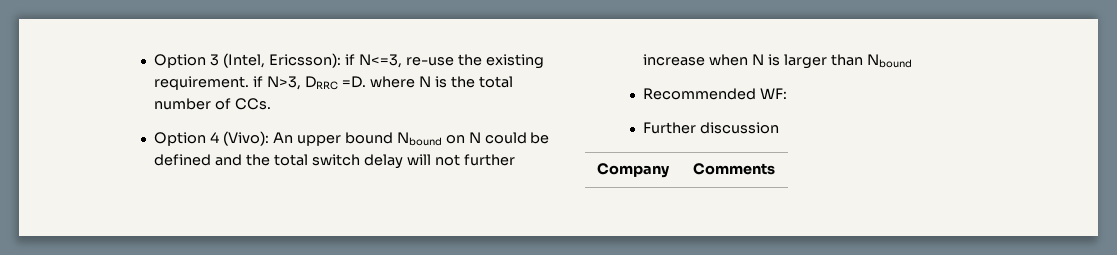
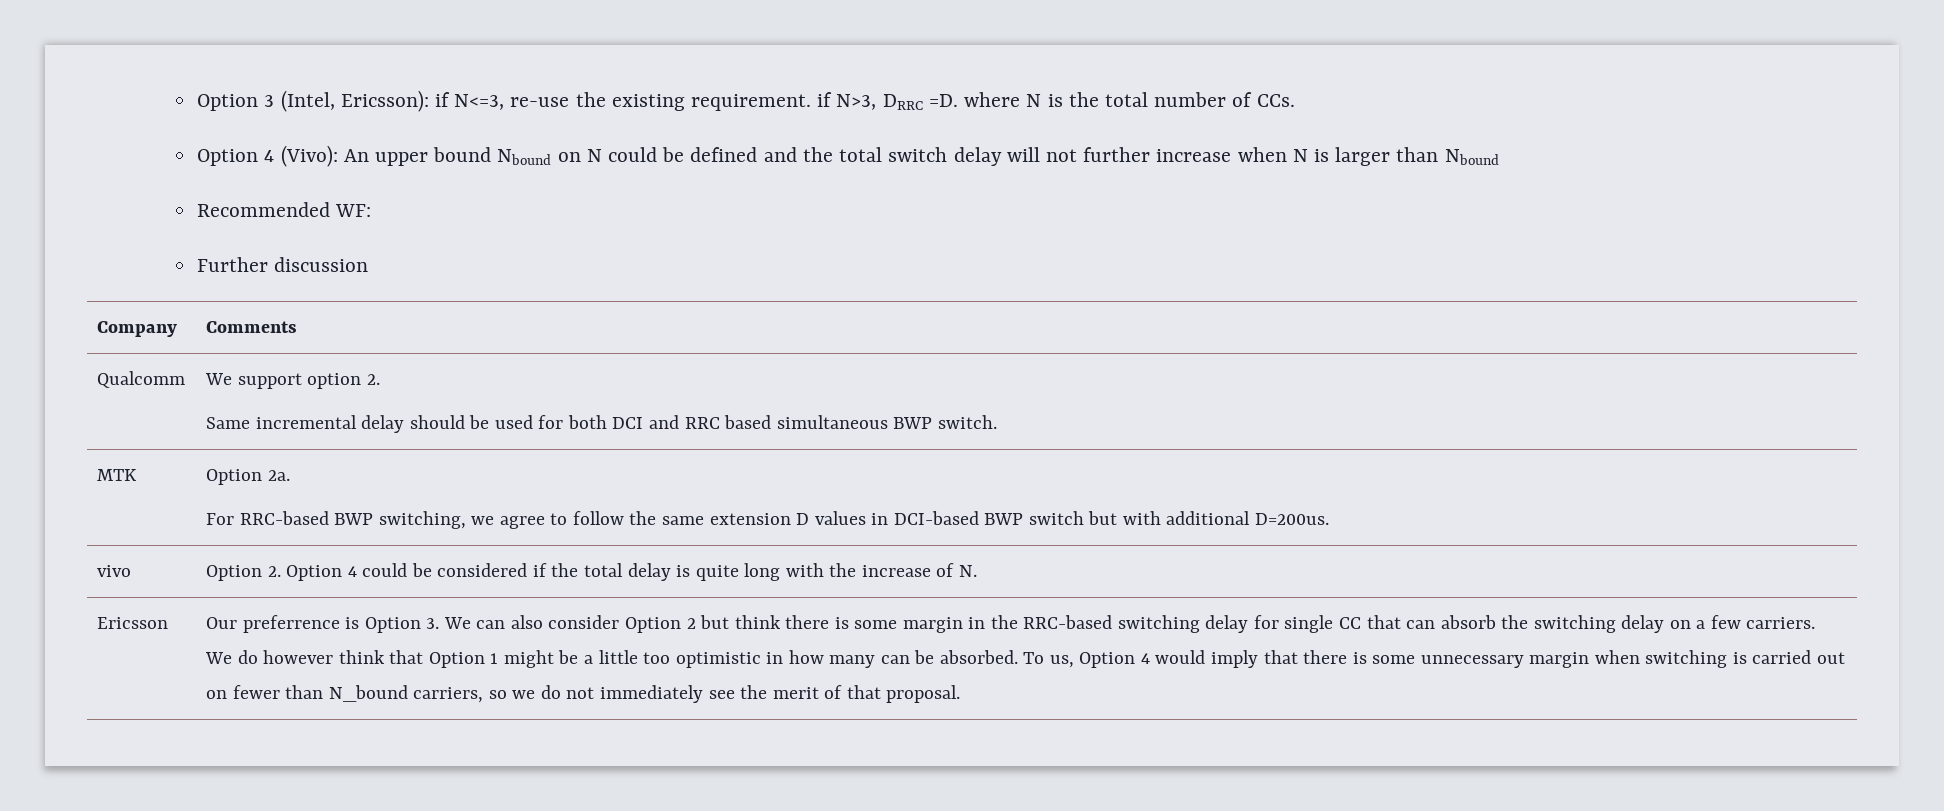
+ Qualcomm | We support option 2.
+ Same incremental delay should be used for both DCI and RRC based simultaneous BWP switch.
+ MTK | Option 2a.
+ For RRC-based BWP switching, we agree to follow the same extension D values in DCI-based BWP switch but with additional D=200us.
+ vivo | Option 2. Option 4 could be considered if the total delay is quite long with the increase of N.
+ Ericsson | Our preferrence is Option 3. We can also consider Option 2 but think there is some margin in the RRC-based switching delay for single CC that can absorb the switching delay on a few carriers. We do however think that Option 1 might be a little too optimistic in how many can be absorbed. To us, Option 4 would imply that there is some unnecessary margin when switching is carried out on fewer than N_bound carriers, so we do not immediately see the merit of that proposal.

